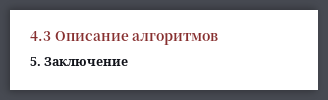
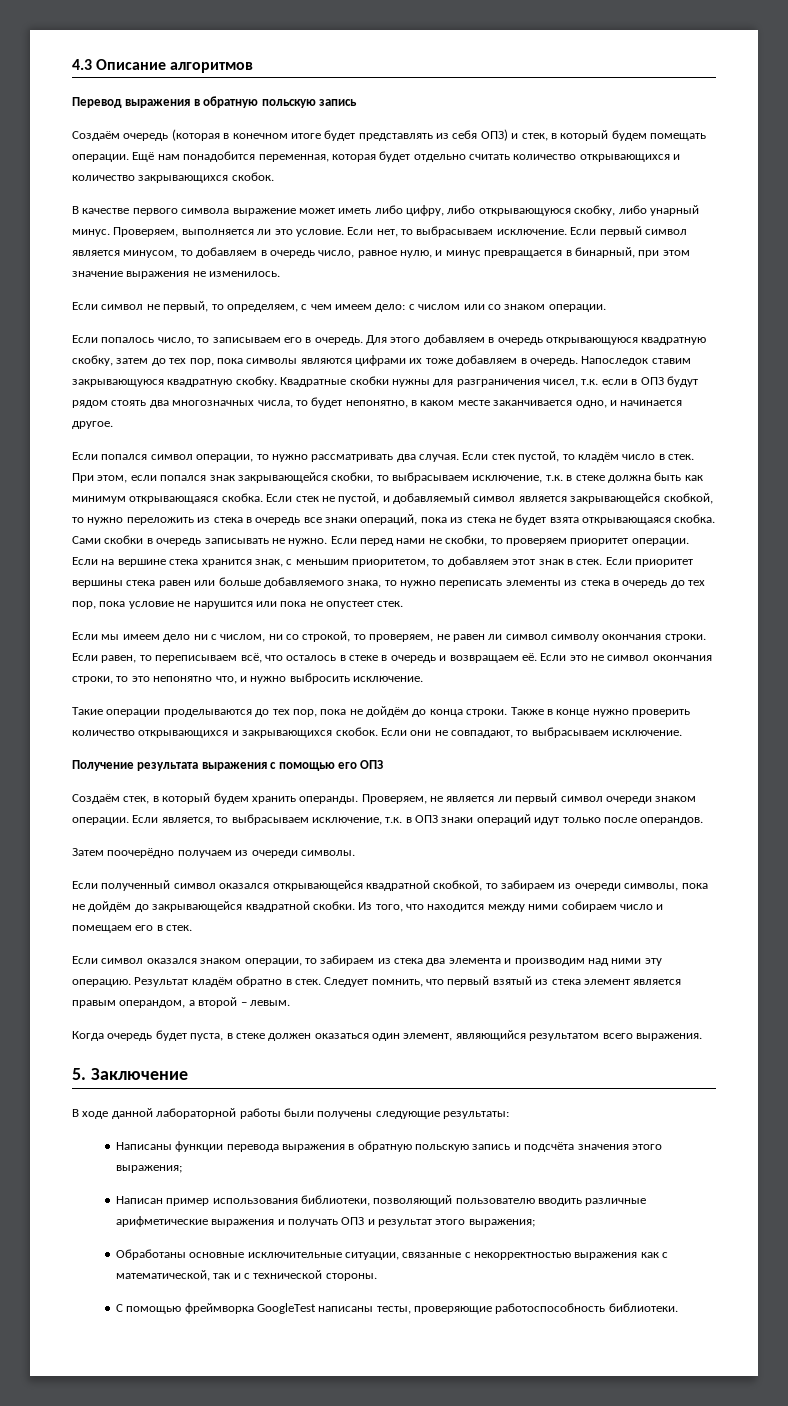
+ Перевод выражения в обратную польскую запись
+ Создаём очередь (которая в конечном итоге будет представлять из себя ОПЗ) и стек, в который будем помещать операции. Ещё нам понадобится переменная, которая будет отдельно считать количество открывающихся и количество закрывающихся скобок.
+ В качестве первого символа выражение может иметь либо цифру, либо открывающуюся скобку, либо унарный минус. Проверяем, выполняется ли это условие. Если нет, то выбрасываем исключение. Если первый символ является минусом, то добавляем в очередь число, равное нулю, и минус превращается в бинарный, при этом значение выражения не изменилось.
+ Если символ не первый, то определяем, с чем имеем дело: с числом или со знаком операции.
+ Если попалось число, то записываем его в очередь. Для этого добавляем в очередь открывающуюся квадратную скобку, затем до тех пор, пока символы являются цифрами их тоже добавляем в очередь. Напоследок ставим закрывающуюся квадратную скобку. Квадратные скобки нужны для разграничения чисел, т.к. если в ОПЗ будут рядом стоять два многозначных числа, то будет непонятно, в каком месте заканчивается одно, и начинается другое.
+ Если попался символ операции, то нужно рассматривать два случая. Если стек пустой, то кладём число в стек. При этом, если попался знак закрывающейся скобки, то выбрасываем исключение, т.к. в стеке должна быть как минимум открывающаяся скобка. Если стек не пустой, и добавляемый символ является закрывающейся скобкой, то нужно переложить из стека в очередь все знаки операций, пока из стека не будет взята открывающаяся скобка. Сами скобки в очередь записывать не нужно. Если перед нами не скобки, то проверяем приоритет операции. Если на вершине стека хранится знак, с меньшим приоритетом, то добавляем этот знак в стек. Если приоритет вершины стека равен или больше добавляемого знака, то нужно переписать элементы из стека в очередь до тех пор, пока условие не нарушится или пока не опустеет стек.
+ Если мы имеем дело ни с числом, ни со строкой, то проверяем, не равен ли символ символу окончания строки. Если равен, то переписываем всё, что осталось в стеке в очередь и возвращаем её. Если это не символ окончания строки, то это непонятно что, и нужно выбросить исключение.
+ Такие операции проделываются до тех пор, пока не дойдём до конца строки. Также в конце нужно проверить количество открывающихся и закрывающихся скобок. Если они не совпадают, то выбрасываем исключение.
+ Получение результата выражения с помощью его ОПЗ
+ Создаём стек, в который будем хранить операнды. Проверяем, не является ли первый символ очереди знаком операции. Если является, то выбрасываем исключение, т.к. в ОПЗ знаки операций идут только после операндов.
+ Затем поочерёдно получаем из очереди символы.
+ Если полученный символ оказался открывающейся квадратной скобкой, то забираем из очереди символы, пока не дойдём до закрывающейся квадратной скобки. Из того, что находится между ними собираем число и помещаем его в стек.
+ Если символ оказался знаком операции, то забираем из стека два элемента и производим над ними эту операцию. Результат кладём обратно в стек. Следует помнить, что первый взятый из стека элемент является правым операндом, а второй – левым.
+ Когда очередь будет пуста, в стеке должен оказаться один элемент, являющийся результатом всего выражения.
  5. Заключение
+ В ходе данной лабораторной работы были получены следующие результаты:
+ Написаны функции перевода выражения в обратную польскую запись и подсчёта значения этого выражения;
+ Написан пример использования библиотеки, позволяющий пользователю вводить различные арифметические выражения и получать ОПЗ и результат этого выражения;
+ Обработаны основные исключительные ситуации, связанные с некорректностью выражения как с математической, так и с технической стороны.
+ С помощью фреймворка GoogleTest написаны тесты, проверяющие работоспособность библиотеки.

